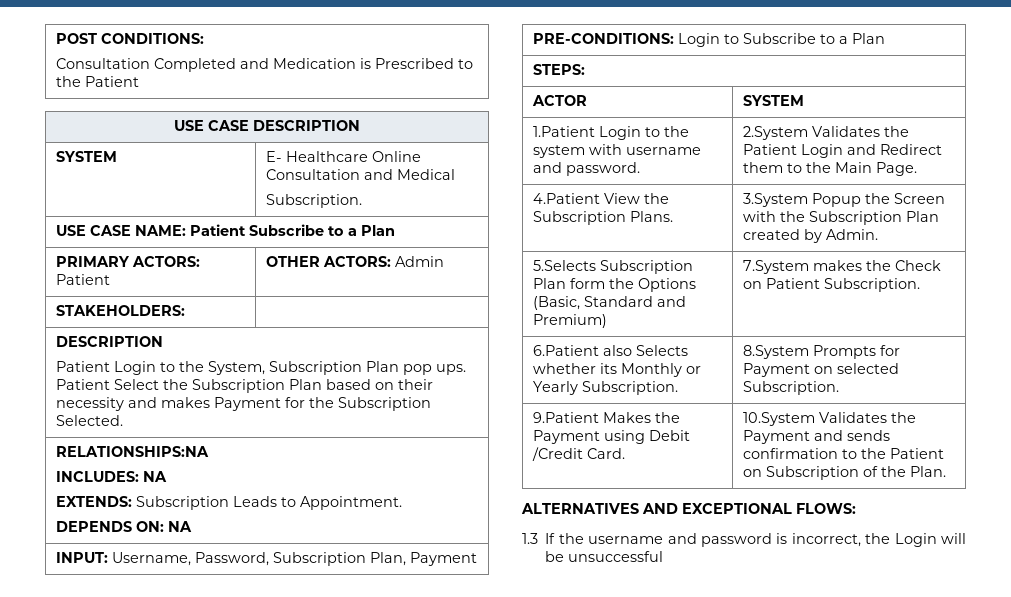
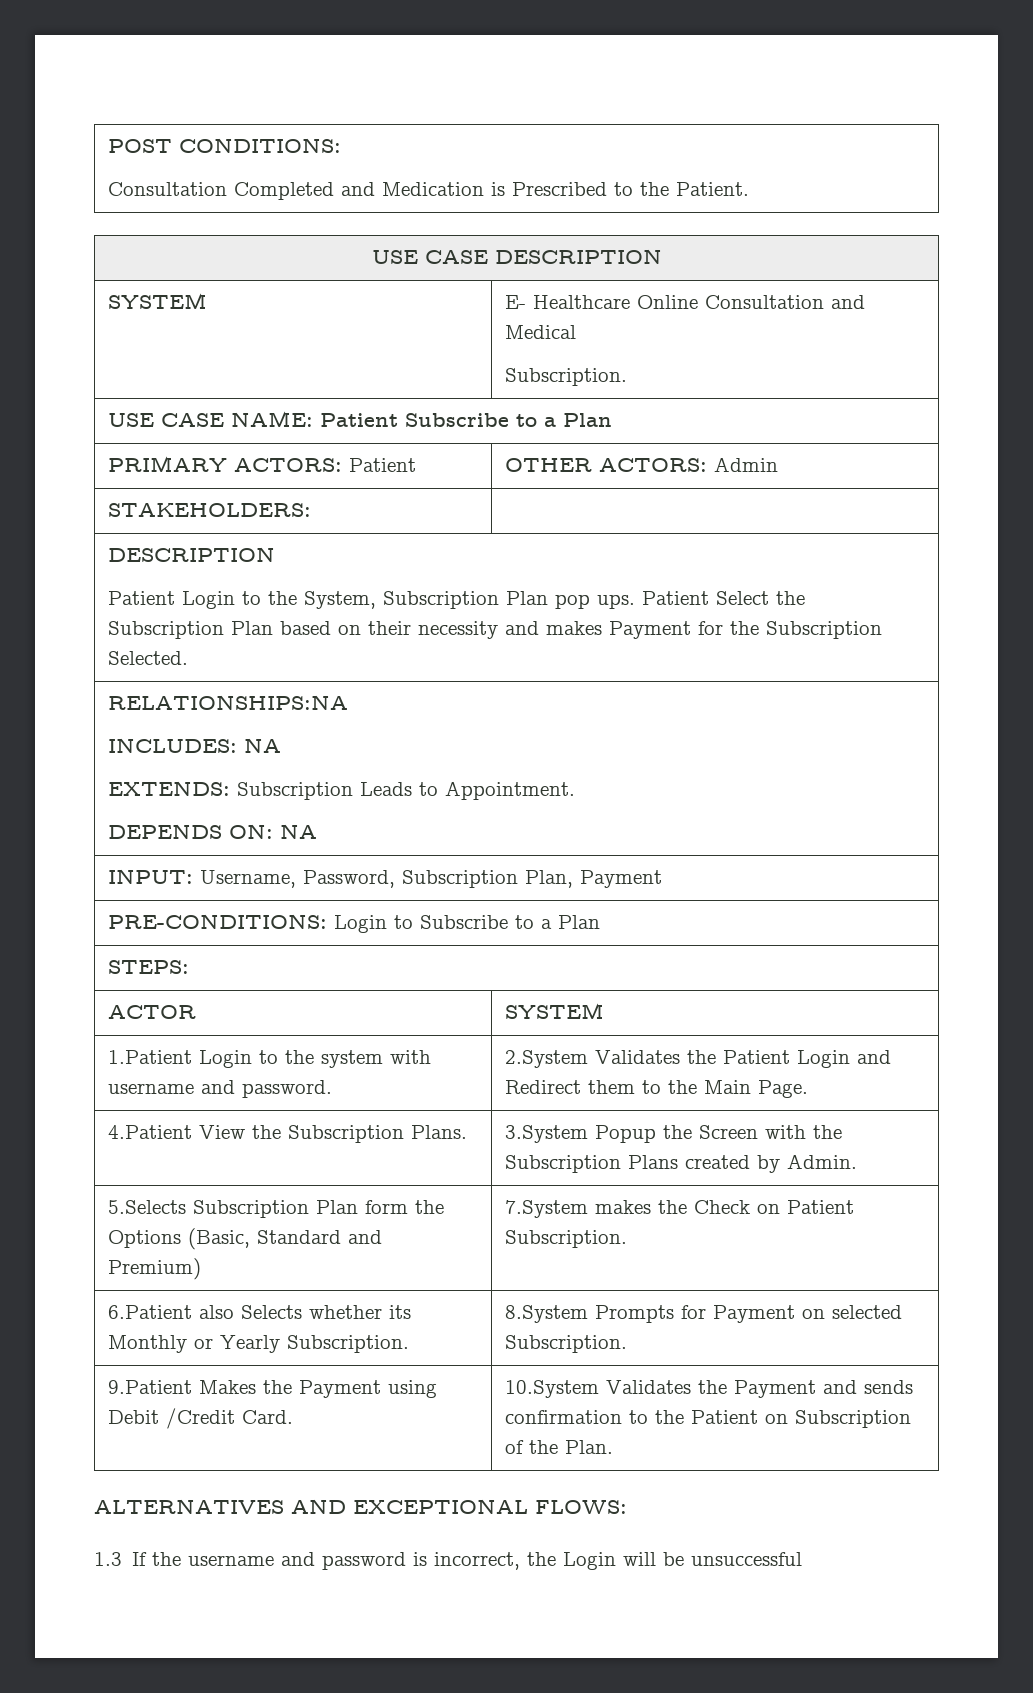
  POST CONDITIONS:
- Consultation Completed and Medication is Prescribed to the Patient
+ Consultation Completed and Medication is Prescribed to the Patient.
- 4.Patient View the Subscription Plans. | 3.System Popup the Screen with the Subscription Plan created by Admin.
+ 4.Patient View the Subscription Plans. | 3.System Popup the Screen with the Subscription Plans created by Admin.

